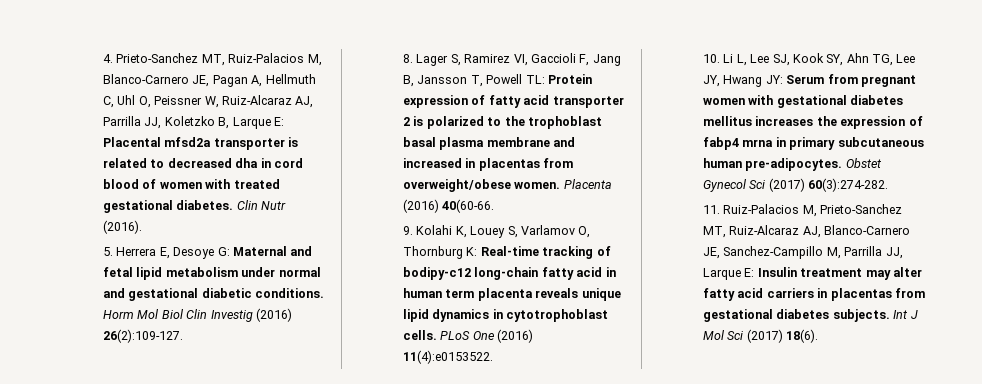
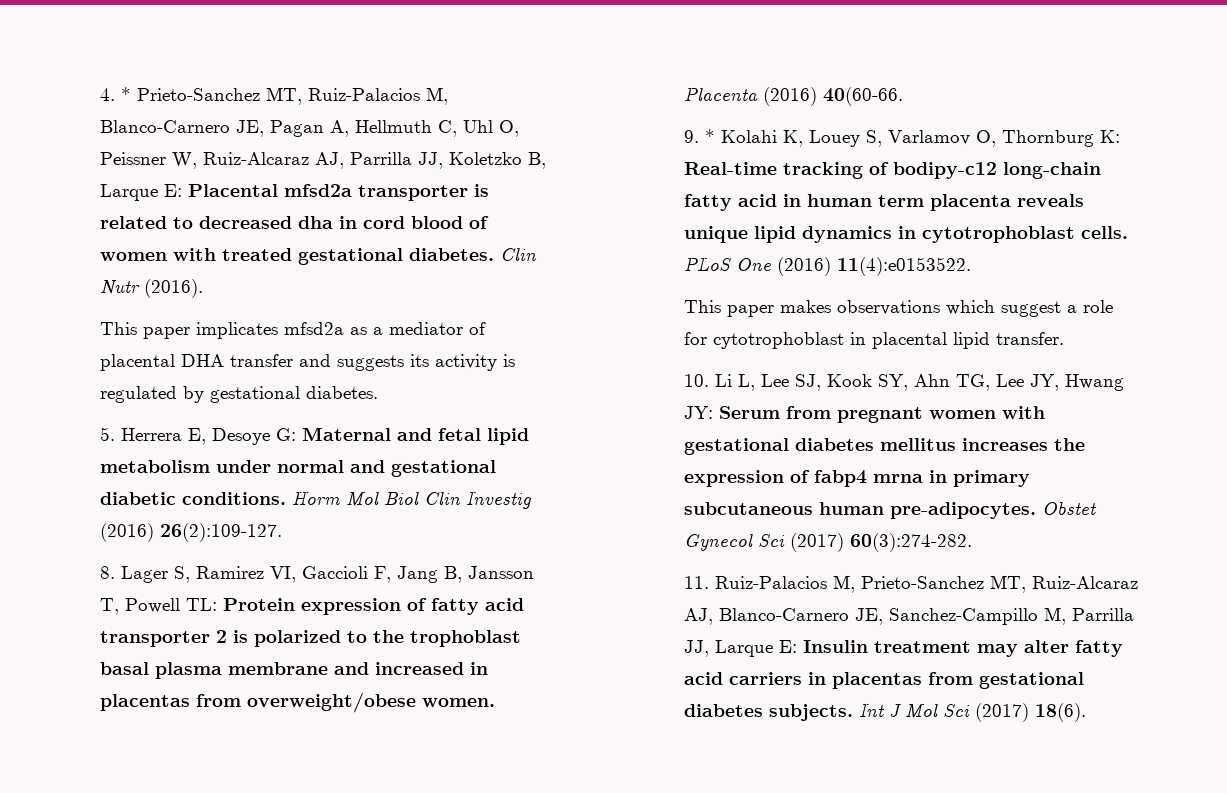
- 4. Prieto-Sanchez MT, Ruiz-Palacios M, Blanco-Carnero JE, Pagan A, Hellmuth C, Uhl O, Peissner W, Ruiz-Alcaraz AJ, Parrilla JJ, Koletzko B, Larque E: Placental mfsd2a transporter is related to decreased dha in cord blood of women with treated gestational diabetes.
+ 4. * Prieto-Sanchez MT, Ruiz-Palacios M, Blanco-Carnero JE, Pagan A, Hellmuth C, Uhl O, Peissner W, Ruiz-Alcaraz AJ, Parrilla JJ, Koletzko B, Larque E: Placental mfsd2a transporter is related to decreased dha in cord blood of women with treated gestational diabetes.
+ This paper implicates mfsd2a as a mediator of placental DHA transfer and suggests its activity is regulated by gestational diabetes.
- 9. Kolahi K, Louey S, Varlamov O, Thornburg K: Real-time tracking of bodipy-c12 long-chain fatty acid in human term placenta reveals unique lipid dynamics in cytotrophoblast cells.
+ 9. * Kolahi K, Louey S, Varlamov O, Thornburg K: Real-time tracking of bodipy-c12 long-chain fatty acid in human term placenta reveals unique lipid dynamics in cytotrophoblast cells.
+ This paper makes observations which suggest a role for cytotrophoblast in placental lipid transfer.

